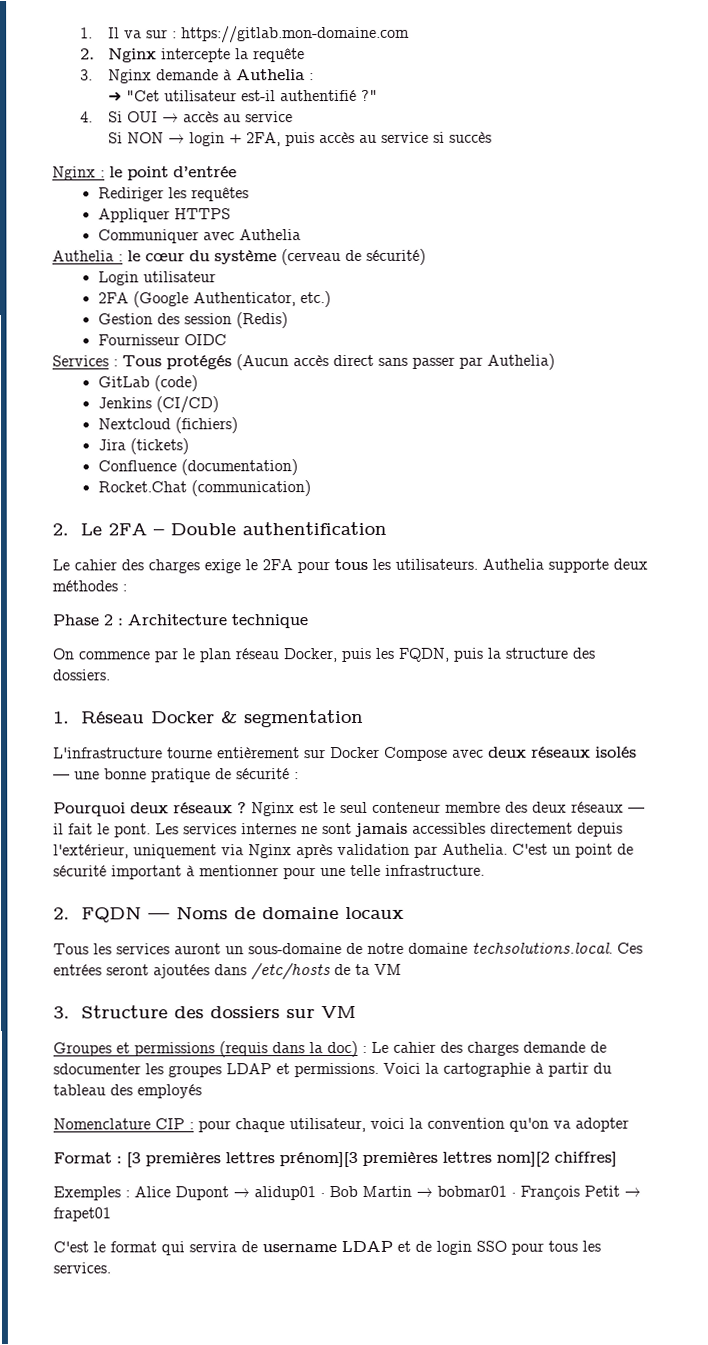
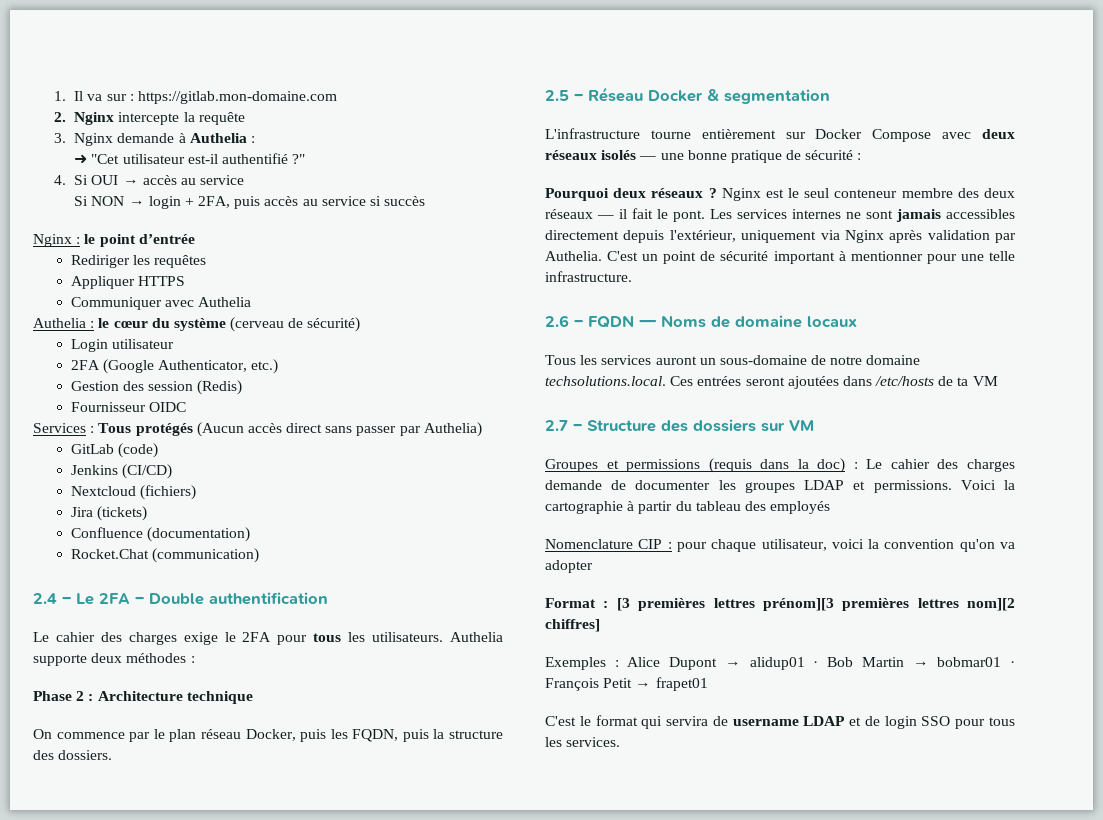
- 2. Le 2FA – Double authentification
+ 2.4 – Le 2FA – Double authentification
- 1. Réseau Docker & segmentation
+ 2.5 – Réseau Docker & segmentation
- 2. FQDN — Noms de domaine locaux
+ 2.6 – FQDN — Noms de domaine locaux
- 3. Structure des dossiers sur VM
+ 2.7 – Structure des dossiers sur VM
- Groupes et permissions (requis dans la doc) : Le cahier des charges demande de sdocumenter les groupes LDAP et permissions.
+ Groupes et permissions (requis dans la doc) : Le cahier des charges demande de documenter les groupes LDAP et permissions.

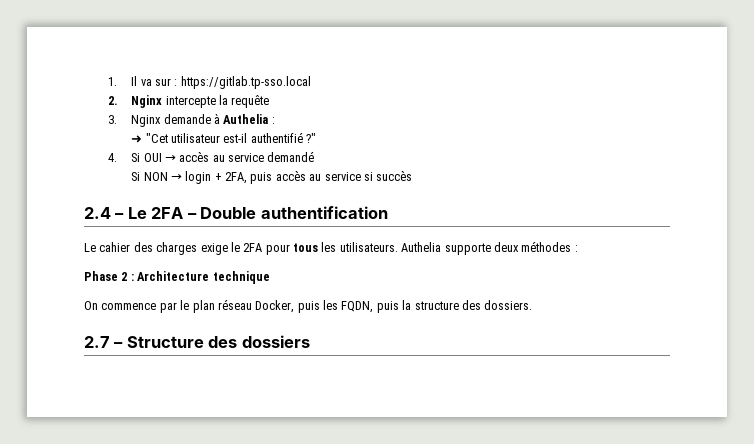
- 1. Il va sur : https://gitlab.mon-domaine.com
+ 1. Il va sur : https://gitlab.tp-sso.local
- 4. Si OUI → accès au service
+ 4. Si OUI → accès au service demandé
- Nginx : le point d’entrée
- Rediriger les requêtes
- Appliquer HTTPS
- Communiquer avec Authelia
- Authelia : le cœur du système (cerveau de sécurité)
- Login utilisateur
- 2FA (Google Authenticator, etc.)
- Gestion des session (Redis)
- Fournisseur OIDC
- Services : Tous protégés (Aucun accès direct sans passer par Authelia)
- GitLab (code)
- Jenkins (CI/CD)
- Nextcloud (fichiers)
- Jira (tickets)
- Confluence (documentation)
- Rocket.Chat (communication)
- 2.5 – Réseau Docker & segmentation
- L'infrastructure tourne entièrement sur Docker Compose avec deux réseaux isolés — une bonne pratique de sécurité :
- Pourquoi deux réseaux ? Nginx est le seul conteneur membre des deux réseaux — il fait le pont. Les services internes ne sont jamais accessibles directement depuis l'extérieur, uniquement via Nginx après validation par Authelia. C'est un point de sécurité important à mentionner pour une telle infrastructure.
- 2.6 – FQDN — Noms de domaine locaux
- Tous les services auront un sous-domaine de notre domaine techsolutions.local. Ces entrées seront ajoutées dans /etc/hosts de ta VM
- 2.7 – Structure des dossiers sur VM
- Groupes et permissions (requis dans la doc) : Le cahier des charges demande de documenter les groupes LDAP et permissions. Voici la cartographie à partir du tableau des employés
- Nomenclature CIP : pour chaque utilisateur, voici la convention qu'on va adopter
- Format : [3 premières lettres prénom][3 premières lettres nom][2 chiffres]
- Exemples : Alice Dupont → alidup01 · Bob Martin → bobmar01 · François Petit → frapet01
- C'est le format qui servira de username LDAP et de login SSO pour tous les services.
+ 2.7 – Structure des dossiers

